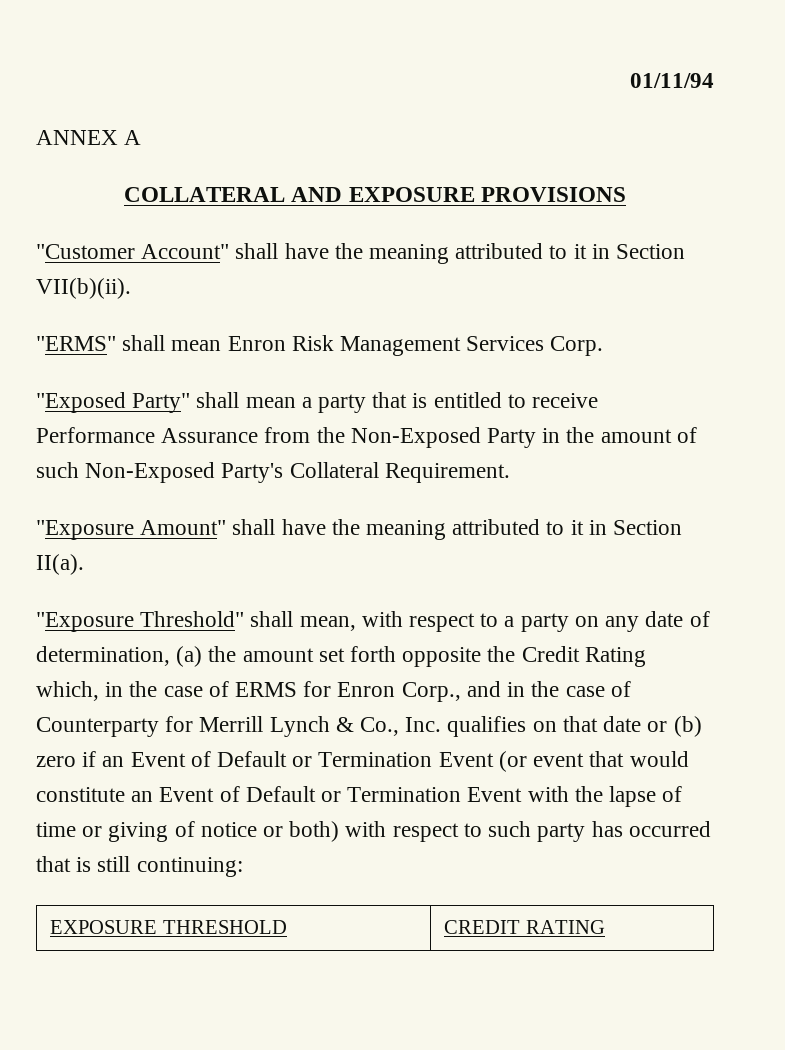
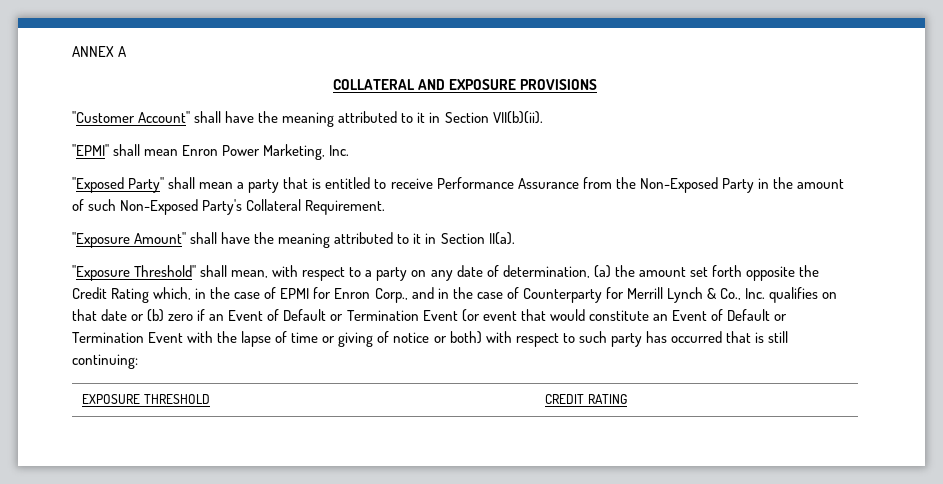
- 01/11/94
- "ERMS" shall mean Enron Risk Management Services Corp.
+ "EPMI" shall mean Enron Power Marketing, Inc.
- "Exposure Threshold" shall mean, with respect to a party on any date of determination, (a) the amount set forth opposite the Credit Rating which, in the case of ERMS for Enron Corp., and in the case of Counterparty for Merrill Lynch & Co., Inc. qualifies on that date or (b) zero if an Event of Default or Termination Event (or event that would constitute an Event of Default or Termination Event with the lapse of time or giving of notice or both) with respect to such party has occurred that is still continuing:
+ "Exposure Threshold" shall mean, with respect to a party on any date of determination, (a) the amount set forth opposite the Credit Rating which, in the case of EPMI for Enron Corp., and in the case of Counterparty for Merrill Lynch & Co., Inc. qualifies on that date or (b) zero if an Event of Default or Termination Event (or event that would constitute an Event of Default or Termination Event with the lapse of time or giving of notice or both) with respect to such party has occurred that is still continuing:

